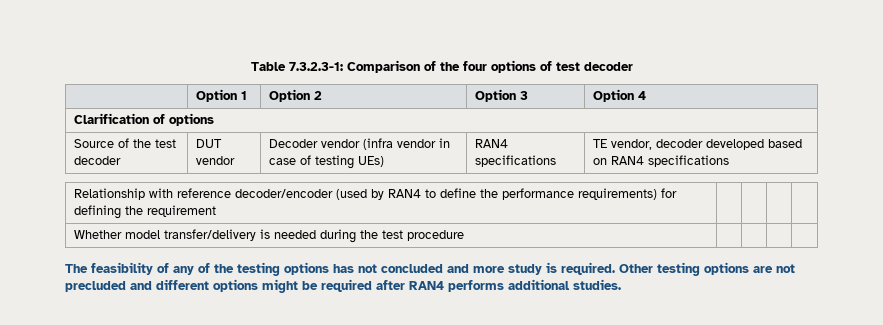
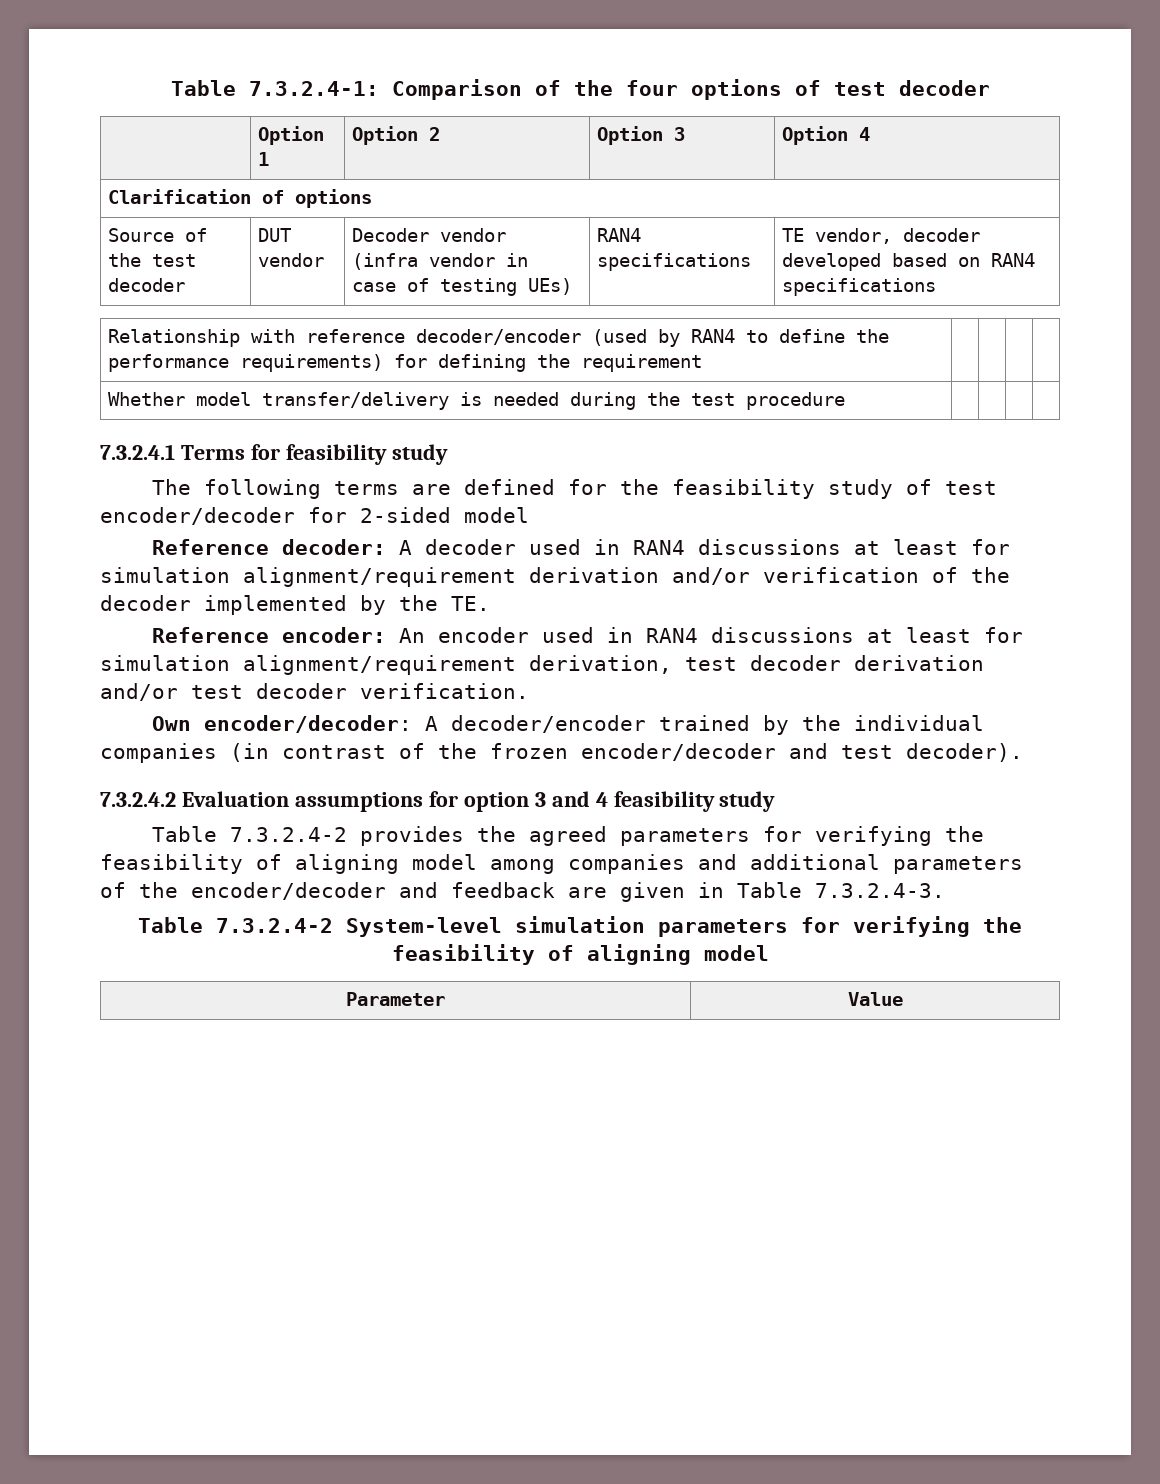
- Table 7.3.2.3-1: Comparison of the four options of test decoder
+ Table 7.3.2.4-1: Comparison of the four options of test decoder
- The feasibility of any of the testing options has not concluded and more study is required. Other testing options are not precluded and different options might be required after RAN4 performs additional studies.
+ 7.3.2.4.1 Terms for feasibility study
+ The following terms are defined for the feasibility study of test encoder/decoder for 2-sided model
+ Reference decoder: A decoder used in RAN4 discussions at least for simulation alignment/requirement derivation and/or verification of the decoder implemented by the TE.
+ Reference encoder: An encoder used in RAN4 discussions at least for simulation alignment/requirement derivation, test decoder derivation and/or test decoder verification.
+ Own encoder/decoder: A decoder/encoder trained by the individual companies (in contrast of the frozen encoder/decoder and test decoder).
+ 7.3.2.4.2 Evaluation assumptions for option 3 and 4 feasibility study
+ Table 7.3.2.4-2 provides the agreed parameters for verifying the feasibility of aligning model among companies and additional parameters of the encoder/decoder and feedback are given in Table 7.3.2.4-3.
+ Table 7.3.2.4-2 System-level simulation parameters for verifying the feasibility of aligning model
+ Parameter | Value

